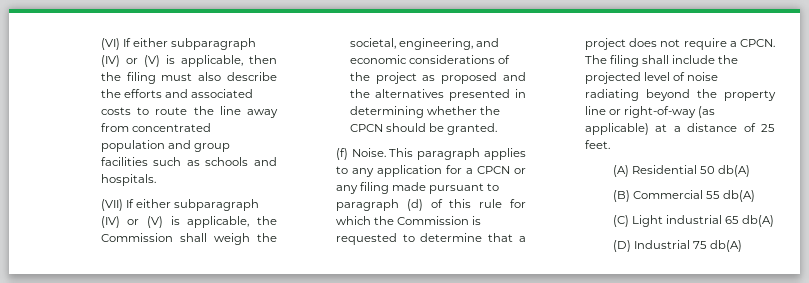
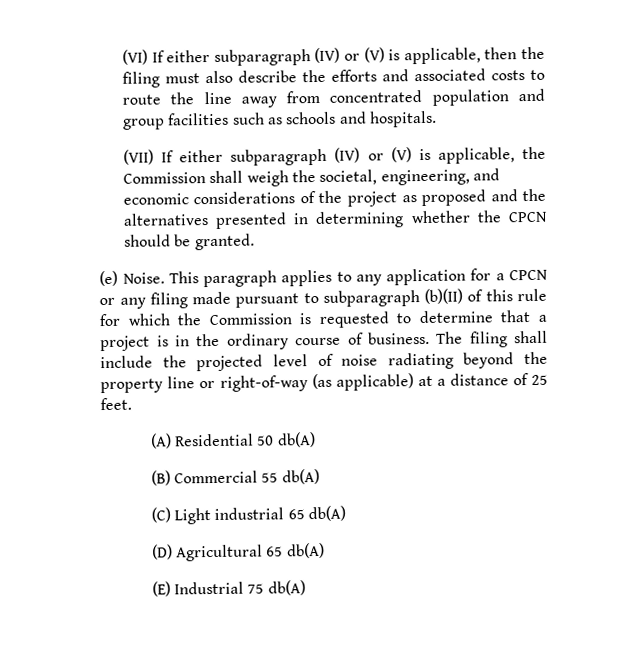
- (f) Noise.
+ (e) Noise.
- This paragraph applies to any application for a CPCN or any filing made pursuant to paragraph (d) of this rule for which the Commission is requested to determine that a project does not require a CPCN.
+ This paragraph applies to any application for a CPCN or any filing made pursuant to subparagraph (b)(II) of this rule for which the Commission is requested to determine that a project is in the ordinary course of business.
- (D) Industrial 75 db(A)
+ (D) Agricultural 65 db(A)
+ (E) Industrial 75 db(A)

